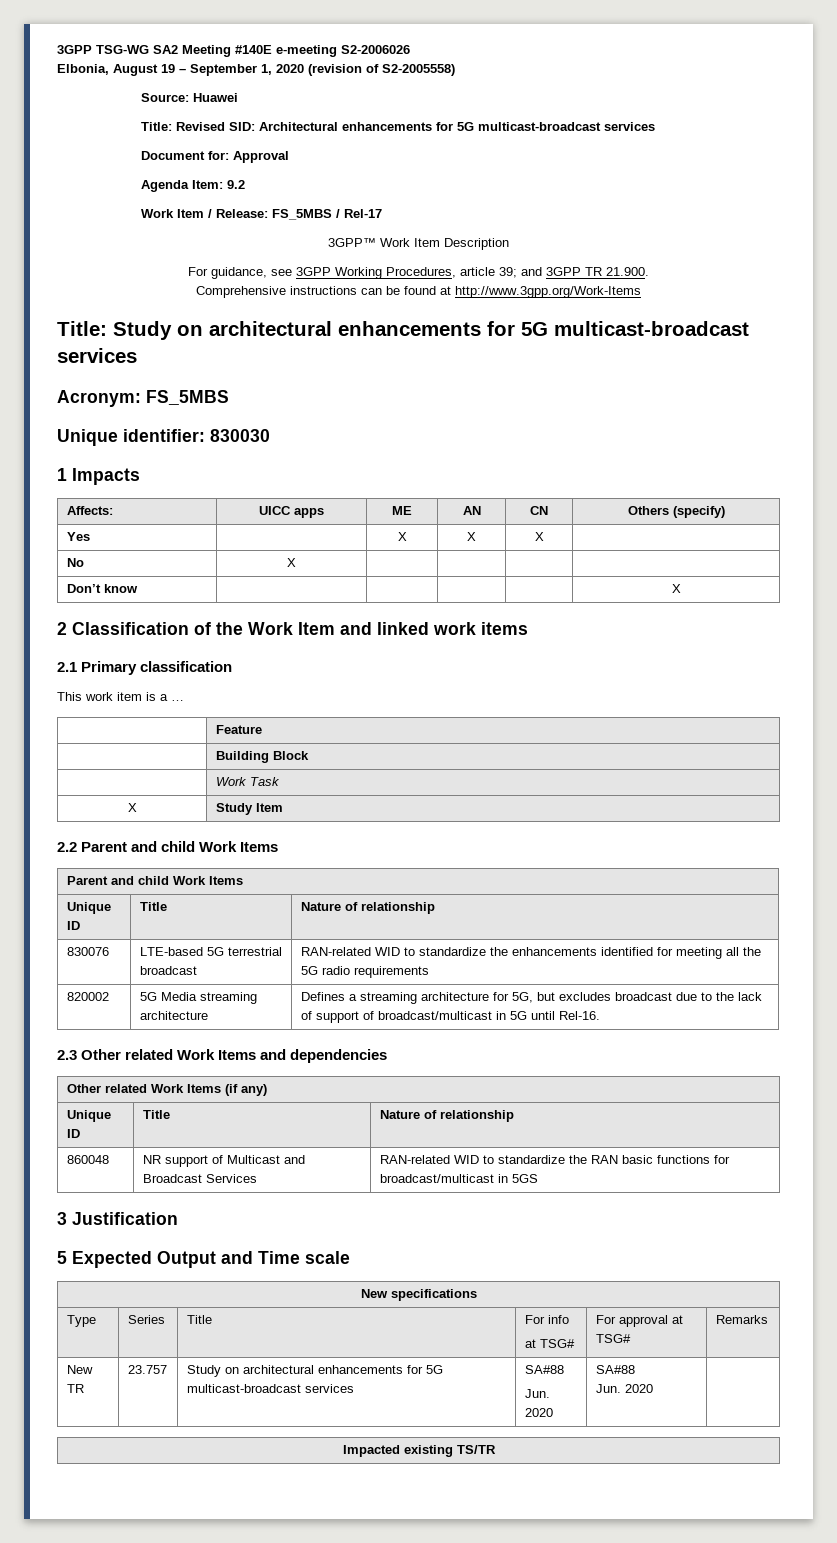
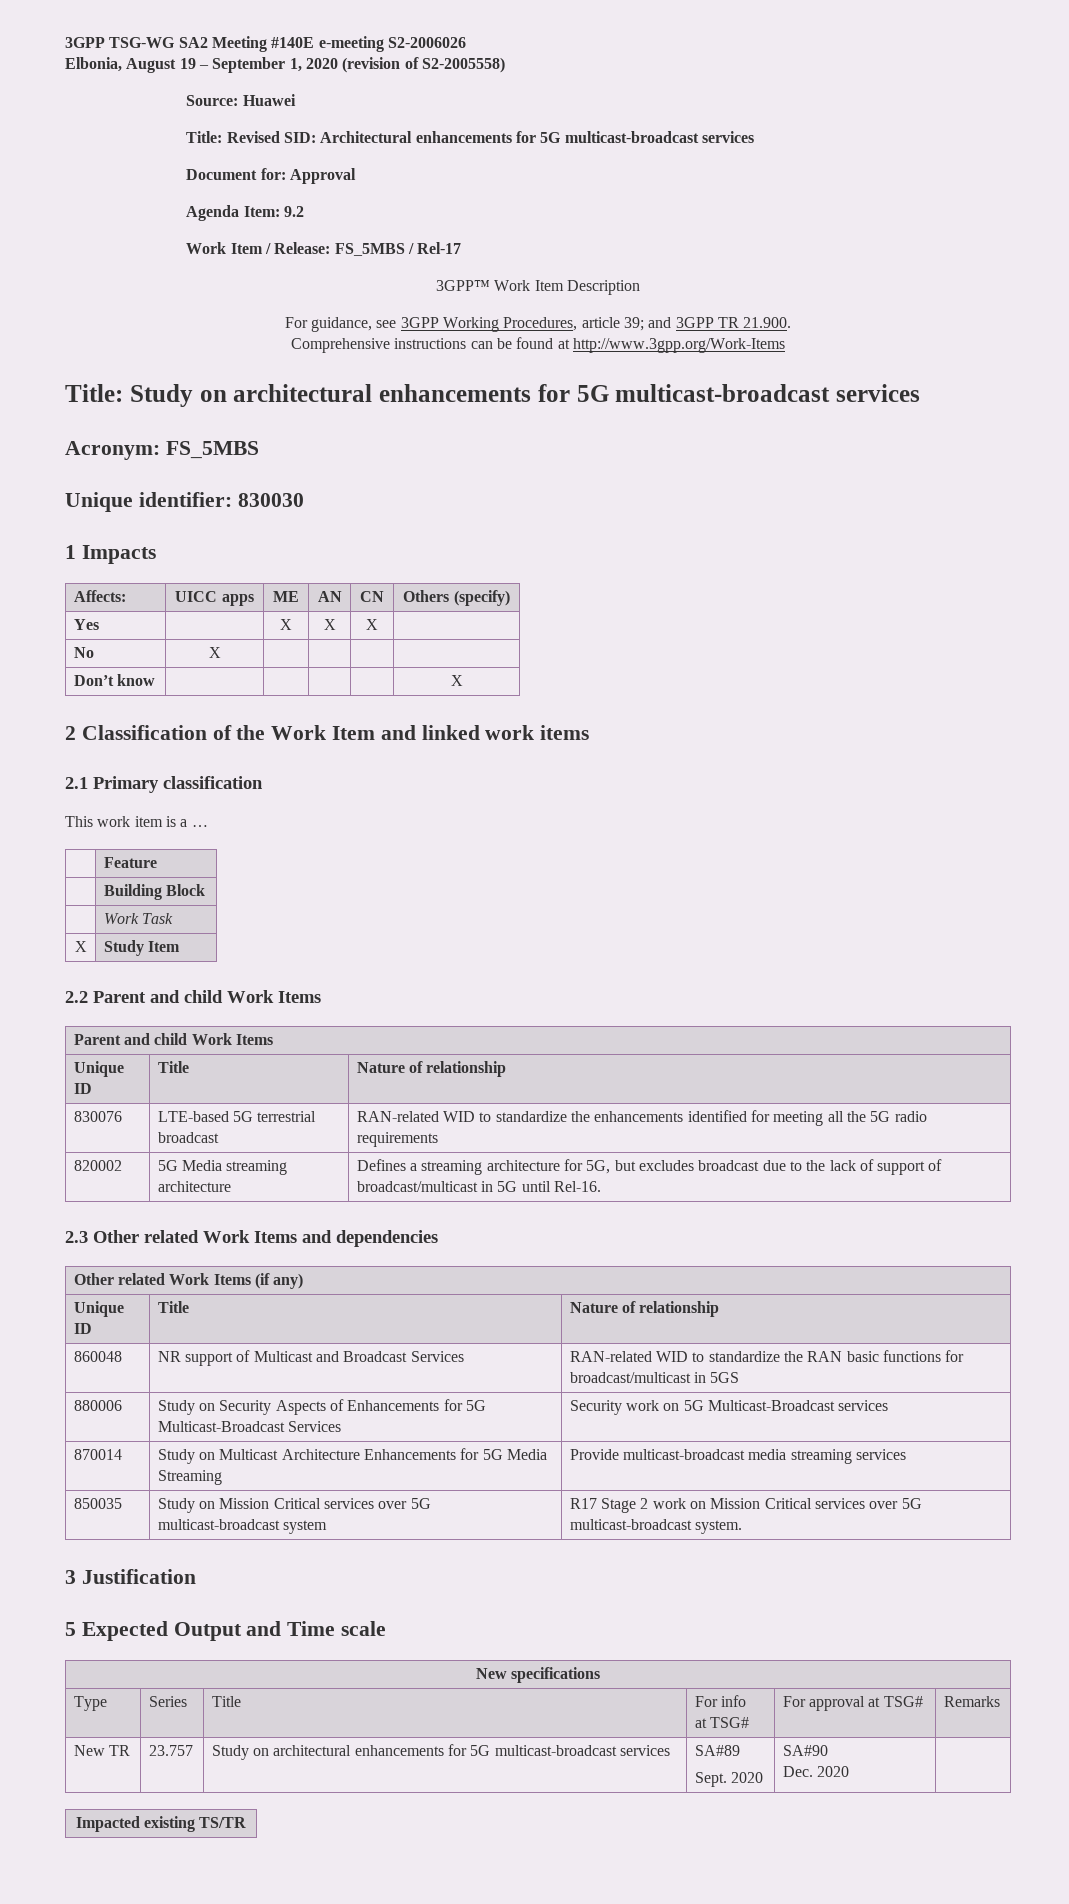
+ 880006 | Study on Security Aspects of Enhancements for 5G Multicast-Broadcast Services | Security work on 5G Multicast-Broadcast services
+ 870014 | Study on Multicast Architecture Enhancements for 5G Media Streaming | Provide multicast-broadcast media streaming services
+ 850035 | Study on Mission Critical services over 5G multicast-broadcast system | R17 Stage 2 work on Mission Critical services over 5G multicast-broadcast system.
- New TR | 23.757 | Study on architectural enhancements for 5G multicast-broadcast services | SA#88
- Jun. 2020 | SA#88
- Jun. 2020 |
+ New TR | 23.757 | Study on architectural enhancements for 5G multicast-broadcast services | SA#89
+ Sept. 2020 | SA#90
+ Dec. 2020 |

